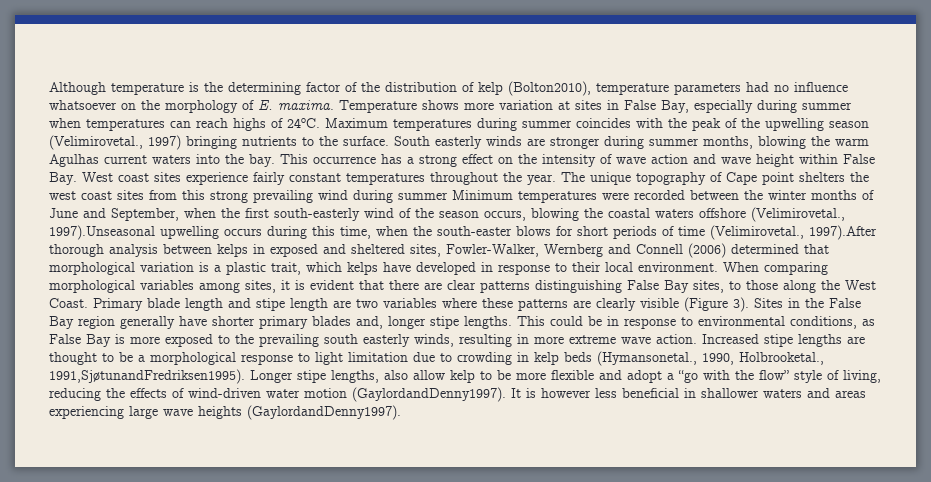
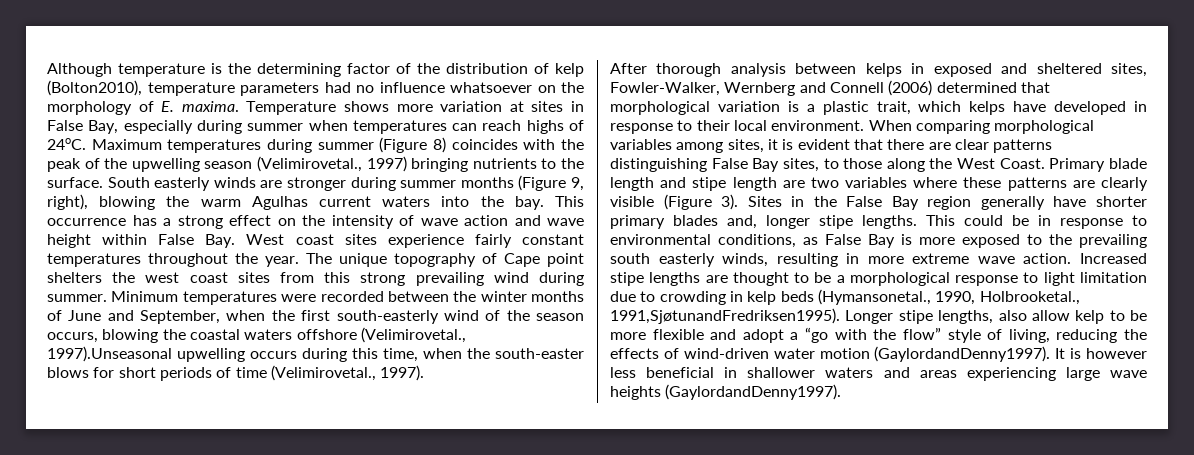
- Maximum temperatures during summer coincides with the peak of the upwelling season (Velimirovetal., 1997) bringing nutrients to the surface.
+ Maximum temperatures during summer (Figure 8) coincides with the peak of the upwelling season (Velimirovetal., 1997) bringing nutrients to the surface.
- South easterly winds are stronger during summer months, blowing the warm Agulhas current waters into the bay.
+ South easterly winds are stronger during summer months (Figure 9, right), blowing the warm Agulhas current waters into the bay.
- The unique topography of Cape point shelters the west coast sites from this strong prevailing wind during summer Minimum temperatures were recorded between the winter months of June and September, when the first south-easterly wind of the season occurs, blowing the coastal waters offshore (Velimirovetal., 1997).Unseasonal upwelling occurs during this time, when the south-easter blows for short periods of time (Velimirovetal., 1997).After thorough analysis between kelps in exposed and sheltered sites, Fowler-Walker, Wernberg and Connell (2006) determined that morphological variation is a plastic trait, which kelps have developed in response to their local environment.
+ The unique topography of Cape point shelters the west coast sites from this strong prevailing wind during summer. Minimum temperatures were recorded between the winter months of June and September, when the first south-easterly wind of the season occurs, blowing the coastal waters offshore (Velimirovetal., 1997).Unseasonal upwelling occurs during this time, when the south-easter blows for short periods of time (Velimirovetal., 1997).
+ After thorough analysis between kelps in exposed and sheltered sites, Fowler-Walker, Wernberg and Connell (2006) determined that morphological variation is a plastic trait, which kelps have developed in response to their local environment.

